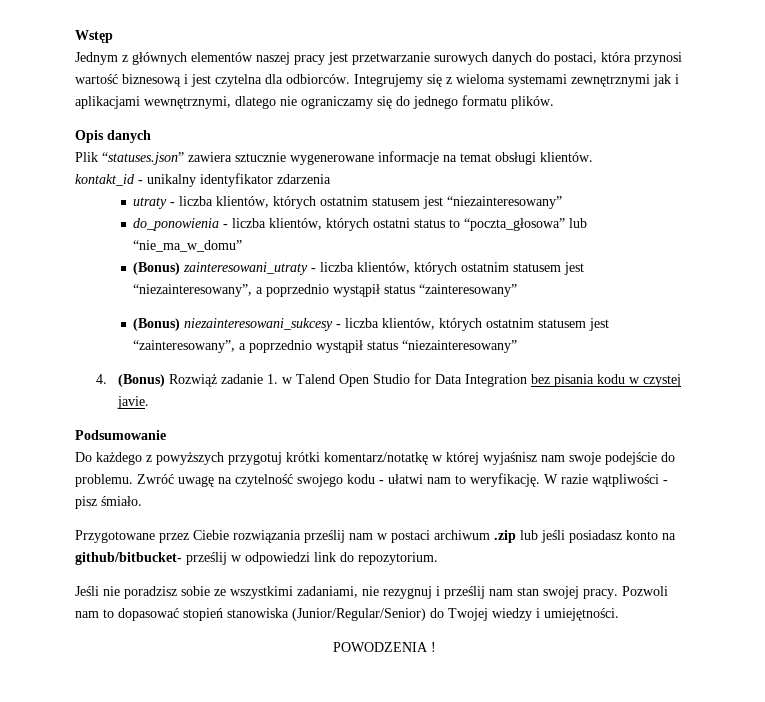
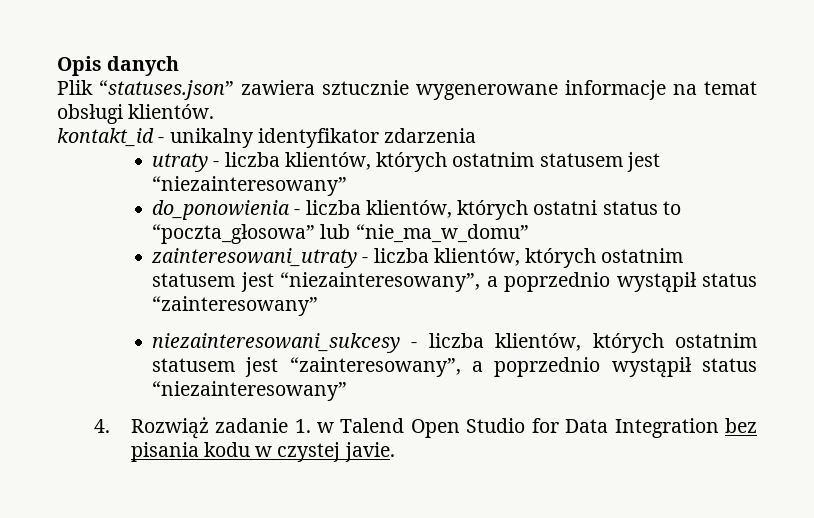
- Wstęp
- Jednym z głównych elementów naszej pracy jest przetwarzanie surowych danych do postaci, która przynosi wartość biznesową i jest czytelna dla odbiorców. Integrujemy się z wieloma systemami zewnętrznymi jak i aplikacjami wewnętrznymi, dlatego nie ograniczamy się do jednego formatu plików.
- (Bonus) zainteresowani_utraty - liczba klientów, których ostatnim statusem jest “niezainteresowany”, a poprzednio wystąpił status “zainteresowany”
+ zainteresowani_utraty - liczba klientów, których ostatnim statusem jest “niezainteresowany”, a poprzednio wystąpił status “zainteresowany”
- (Bonus) niezainteresowani_sukcesy - liczba klientów, których ostatnim statusem jest “zainteresowany”, a poprzednio wystąpił status “niezainteresowany”
+ niezainteresowani_sukcesy - liczba klientów, których ostatnim statusem jest “zainteresowany”, a poprzednio wystąpił status “niezainteresowany”
- 4. (Bonus) Rozwiąż zadanie 1. w Talend Open Studio for Data Integration bez pisania kodu w czystej javie.
+ 4. Rozwiąż zadanie 1. w Talend Open Studio for Data Integration bez pisania kodu w czystej javie.
- Podsumowanie
- Do każdego z powyższych przygotuj krótki komentarz/notatkę w której wyjaśnisz nam swoje podejście do problemu. Zwróć uwagę na czytelność swojego kodu - ułatwi nam to weryfikację. W razie wątpliwości - pisz śmiało.
- Przygotowane przez Ciebie rozwiązania prześlij nam w postaci archiwum .zip lub jeśli posiadasz konto na github/bitbucket- prześlij w odpowiedzi link do repozytorium.
- Jeśli nie poradzisz sobie ze wszystkimi zadaniami, nie rezygnuj i prześlij nam stan swojej pracy. Pozwoli nam to dopasować stopień stanowiska (Junior/Regular/Senior) do Twojej wiedzy i umiejętności.
- POWODZENIA !

